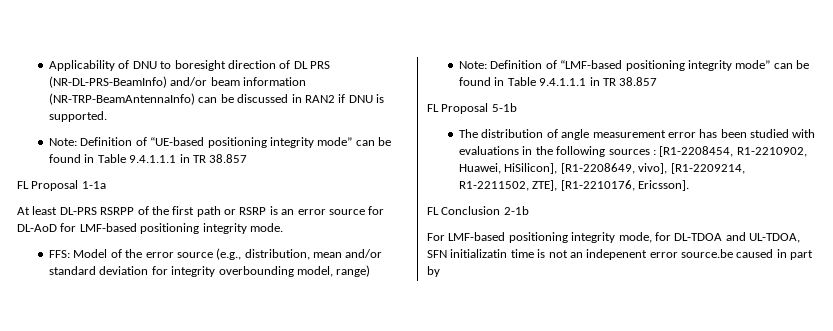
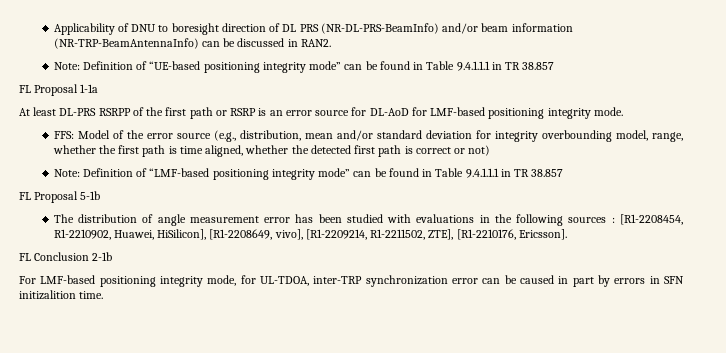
- Applicability of DNU to boresight direction of DL PRS (NR-DL-PRS-BeamInfo) and/or beam information (NR-TRP-BeamAntennaInfo) can be discussed in RAN2 if DNU is supported.
+ Applicability of DNU to boresight direction of DL PRS (NR-DL-PRS-BeamInfo) and/or beam information (NR-TRP-BeamAntennaInfo) can be discussed in RAN2.
- FFS: Model of the error source (e.g., distribution, mean and/or standard deviation for integrity overbounding model, range)
+ FFS: Model of the error source (e.g., distribution, mean and/or standard deviation for integrity overbounding model, range, whether the first path is time aligned, whether the detected first path is correct or not)
- For LMF-based positioning integrity mode, for DL-TDOA and UL-TDOA, SFN initializatin time is not an indepenent error source.be caused in part by
+ For LMF-based positioning integrity mode, for UL-TDOA, inter-TRP synchronization error can be caused in part by errors in SFN initizalition time.

